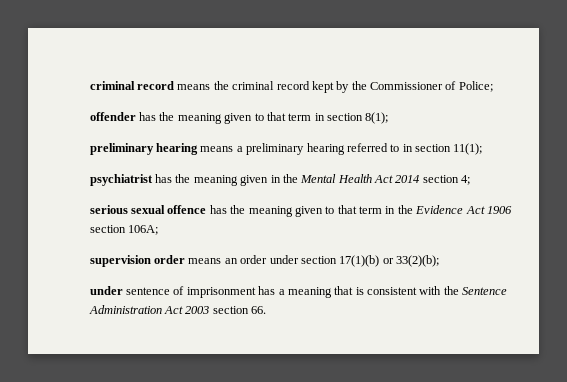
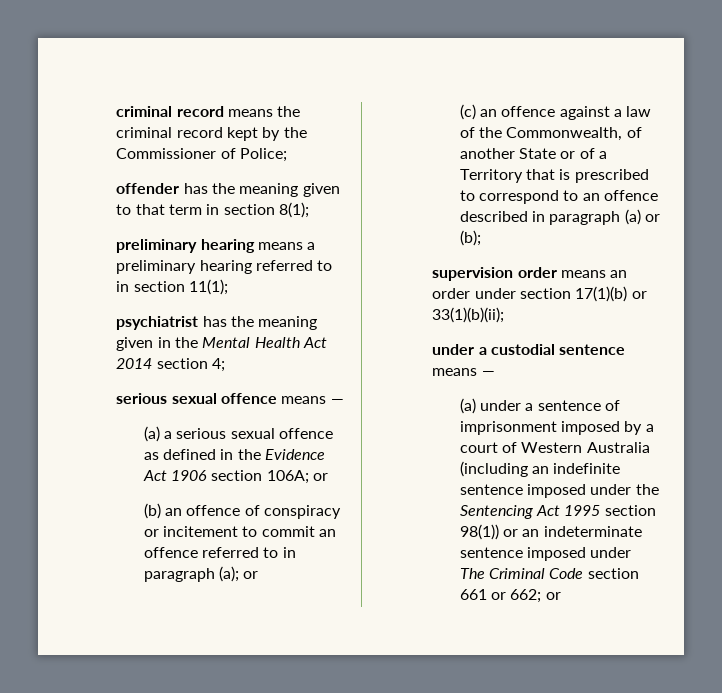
- serious sexual offence has the meaning given to that term in the Evidence Act 1906 section 106A;
+ serious sexual offence means —
+ (a) a serious sexual offence as defined in the Evidence Act 1906 section 106A; or
+ (b) an offence of conspiracy or incitement to commit an offence referred to in paragraph (a); or
+ (c) an offence against a law of the Commonwealth, of another State or of a Territory that is prescribed to correspond to an offence described in paragraph (a) or (b);
- supervision order means an order under section 17(1)(b) or 33(2)(b);
- under sentence of imprisonment has a meaning that is consistent with the Sentence Administration Act 2003 section 66.
+ supervision order means an order under section 17(1)(b) or 33(1)(b)(ii);
+ under a custodial sentence means —
+ (a) under a sentence of imprisonment imposed by a court of Western Australia (including an indefinite sentence imposed under the Sentencing Act 1995 section 98(1)) or an indeterminate sentence imposed under The Criminal Code section 661 or 662; or

